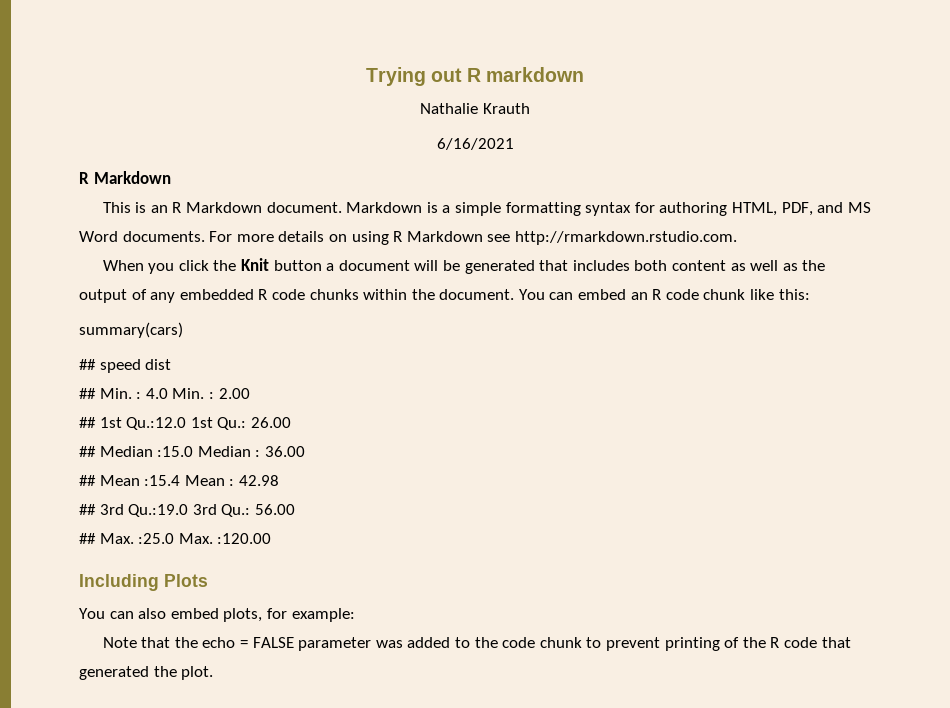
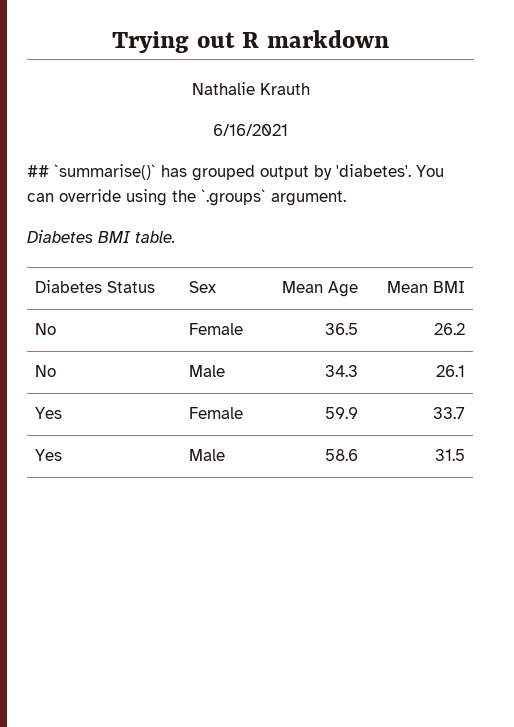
  6/16/2021
- R Markdown
- This is an R Markdown document. Markdown is a simple formatting syntax for authoring HTML, PDF, and MS Word documents. For more details on using R Markdown see http://rmarkdown.rstudio.com.
- When you click the Knit button a document will be generated that includes both content as well as the output of any embedded R code chunks within the document. You can embed an R code chunk like this:
- summary(cars)
- ## speed dist
- ## Min. : 4.0 Min. : 2.00
- ## 1st Qu.:12.0 1st Qu.: 26.00
- ## Median :15.0 Median : 36.00
- ## Mean :15.4 Mean : 42.98
- ## 3rd Qu.:19.0 3rd Qu.: 56.00
- ## Max. :25.0 Max. :120.00
- Including Plots
- You can also embed plots, for example:
- Note that the echo = FALSE parameter was added to the code chunk to prevent printing of the R code that generated the plot.
+ ## `summarise()` has grouped output by 'diabetes'. You can override using the `.groups` argument.
+ Diabetes BMI table.
+ Diabetes Status | Sex | Mean Age | Mean BMI
+ No | Female | 36.5 | 26.2
+ No | Male | 34.3 | 26.1
+ Yes | Female | 59.9 | 33.7
+ Yes | Male | 58.6 | 31.5

